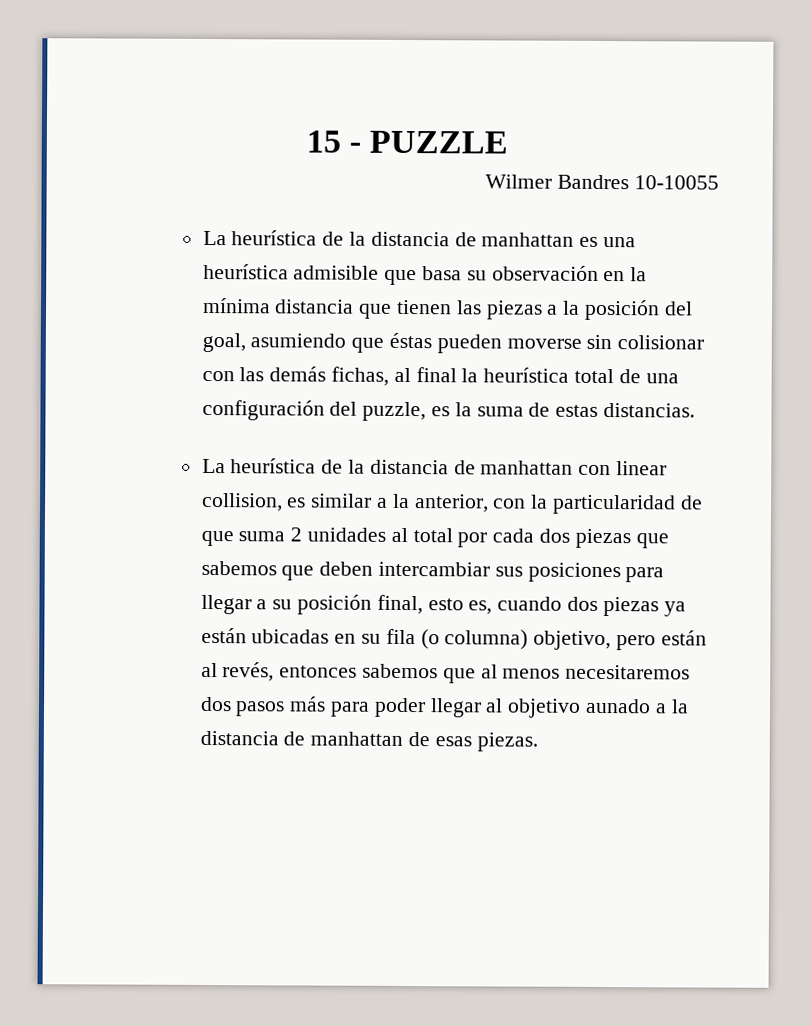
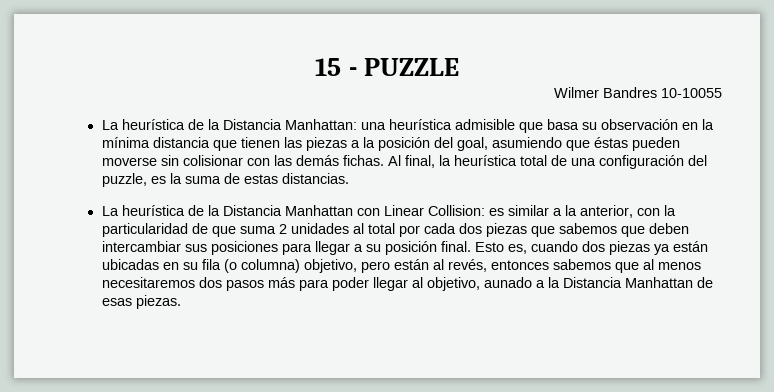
- La heurística de la distancia de manhattan es una heurística admisible que basa su observación en la mínima distancia que tienen las piezas a la posición del goal, asumiendo que éstas pueden moverse sin colisionar con las demás fichas, al final la heurística total de una configuración del puzzle, es la suma de estas distancias.
+ La heurística de la Distancia Manhattan: una heurística admisible que basa su observación en la mínima distancia que tienen las piezas a la posición del goal, asumiendo que éstas pueden moverse sin colisionar con las demás fichas. Al final, la heurística total de una configuración del puzzle, es la suma de estas distancias.
- La heurística de la distancia de manhattan con linear collision, es similar a la anterior, con la particularidad de que suma 2 unidades al total por cada dos piezas que sabemos que deben intercambiar sus posiciones para llegar a su posición final, esto es, cuando dos piezas ya están ubicadas en su fila (o columna) objetivo, pero están al revés, entonces sabemos que al menos necesitaremos dos pasos más para poder llegar al objetivo aunado a la distancia de manhattan de esas piezas.
+ La heurística de la Distancia Manhattan con Linear Collision: es similar a la anterior, con la particularidad de que suma 2 unidades al total por cada dos piezas que sabemos que deben intercambiar sus posiciones para llegar a su posición final. Esto es, cuando dos piezas ya están ubicadas en su fila (o columna) objetivo, pero están al revés, entonces sabemos que al menos necesitaremos dos pasos más para poder llegar al objetivo, aunado a la Distancia Manhattan de esas piezas.

